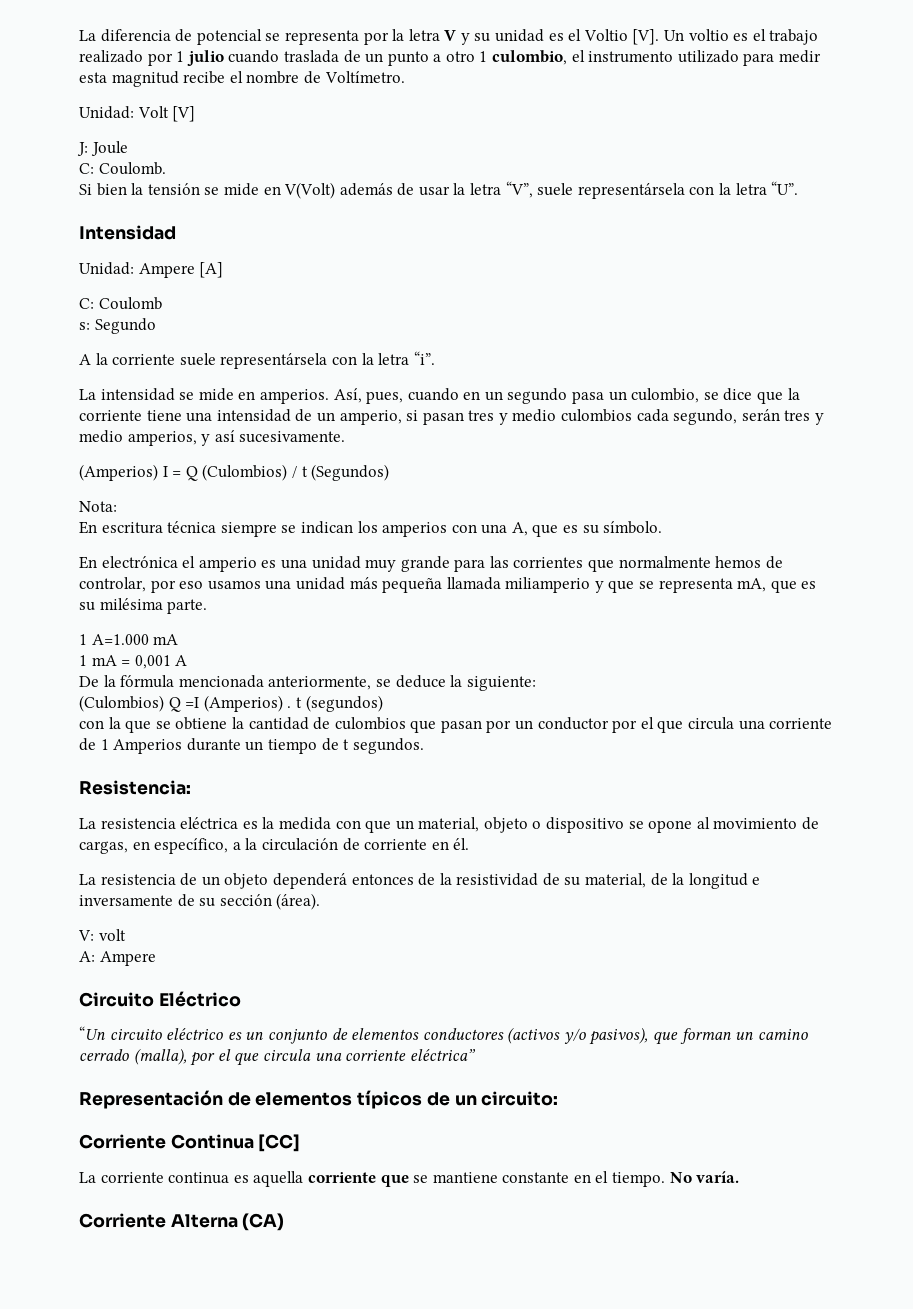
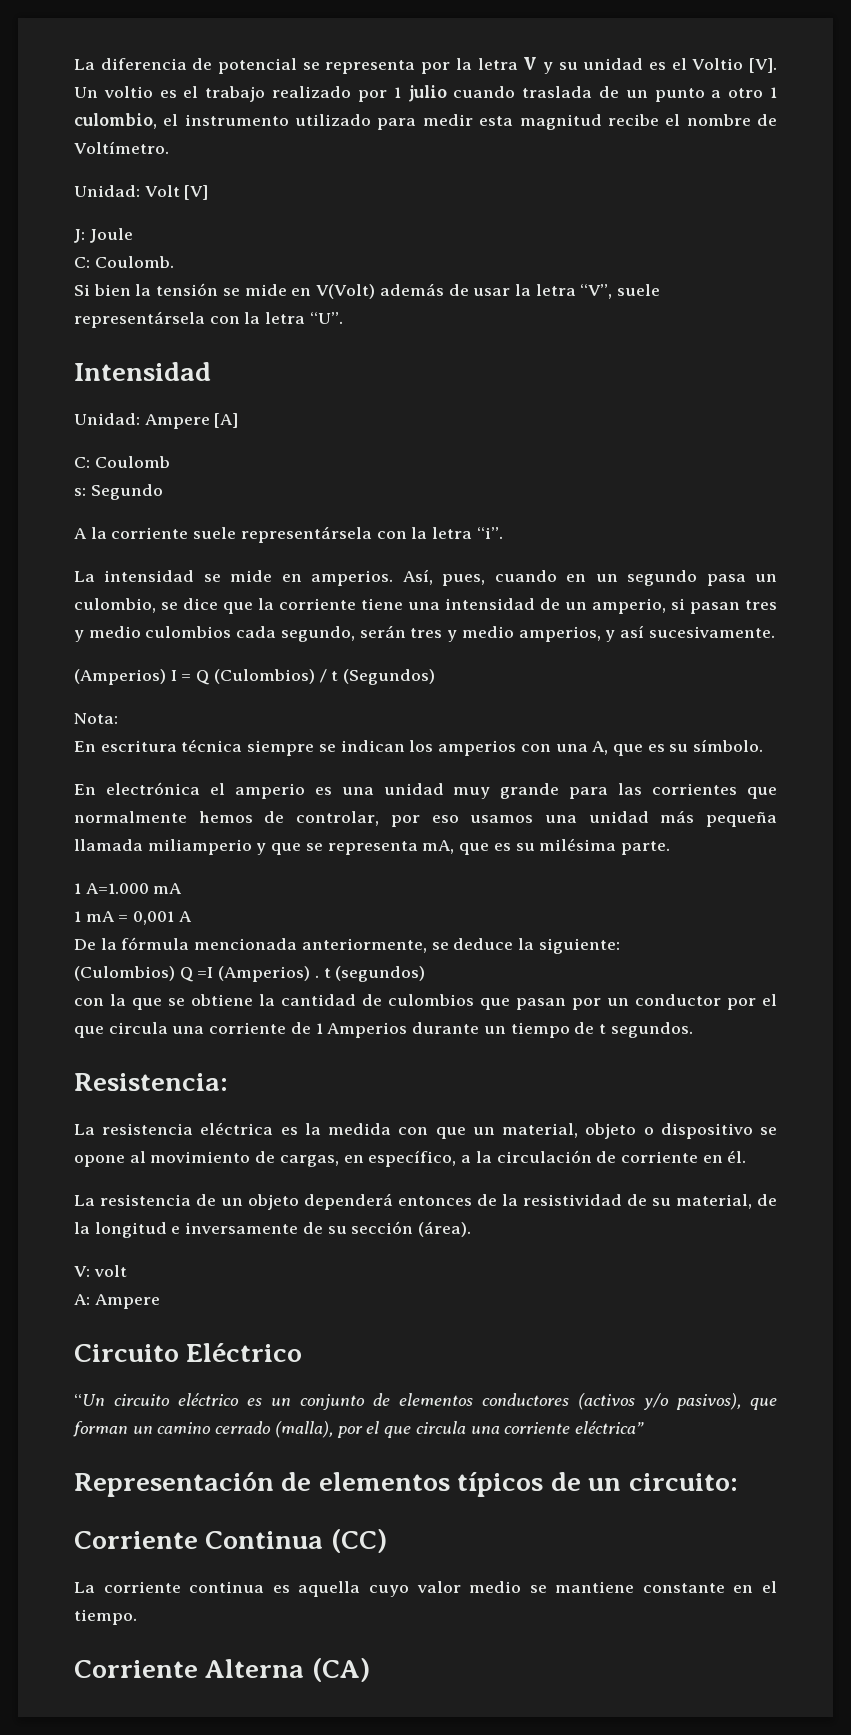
- Corriente Continua [CC]
+ Corriente Continua (CC)
- La corriente continua es aquella corriente que se mantiene constante en el tiempo. No varía.
+ La corriente continua es aquella cuyo valor medio se mantiene constante en el tiempo.

